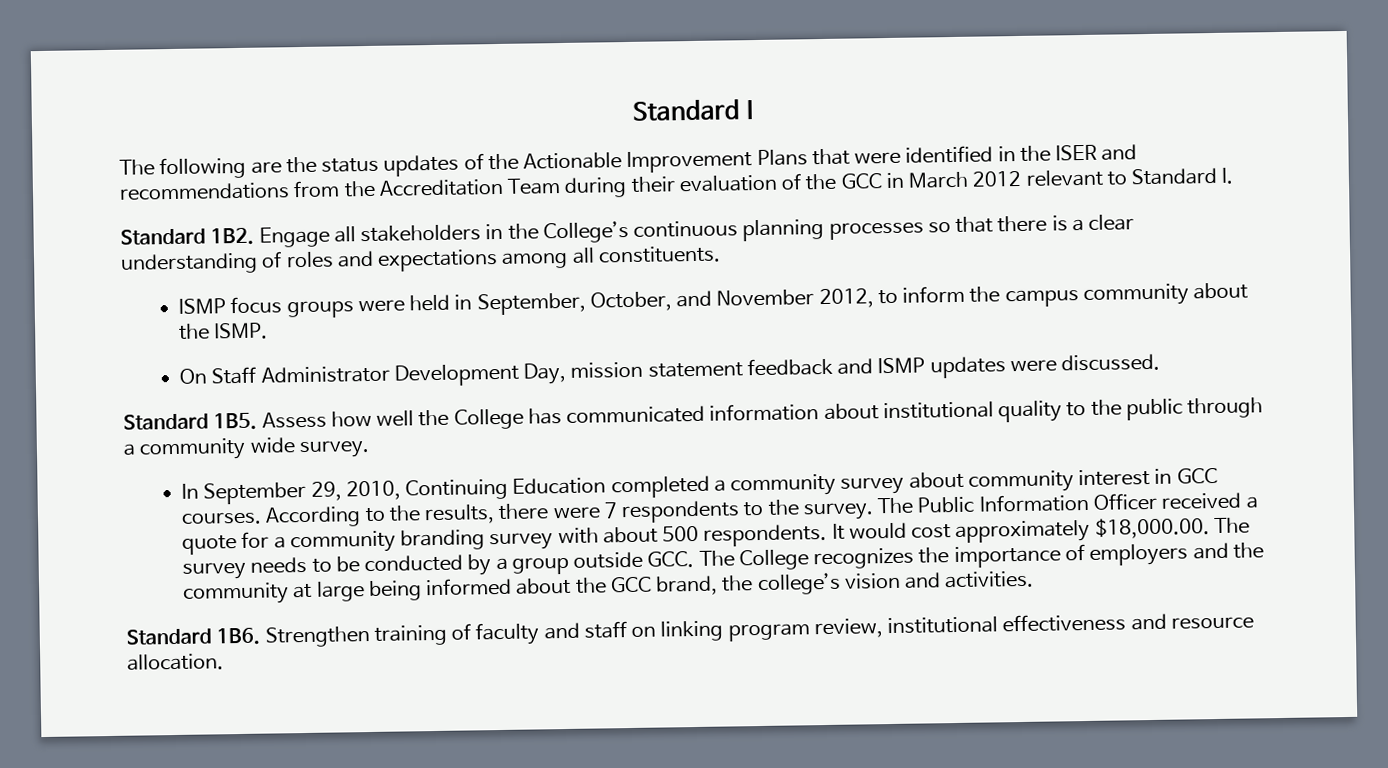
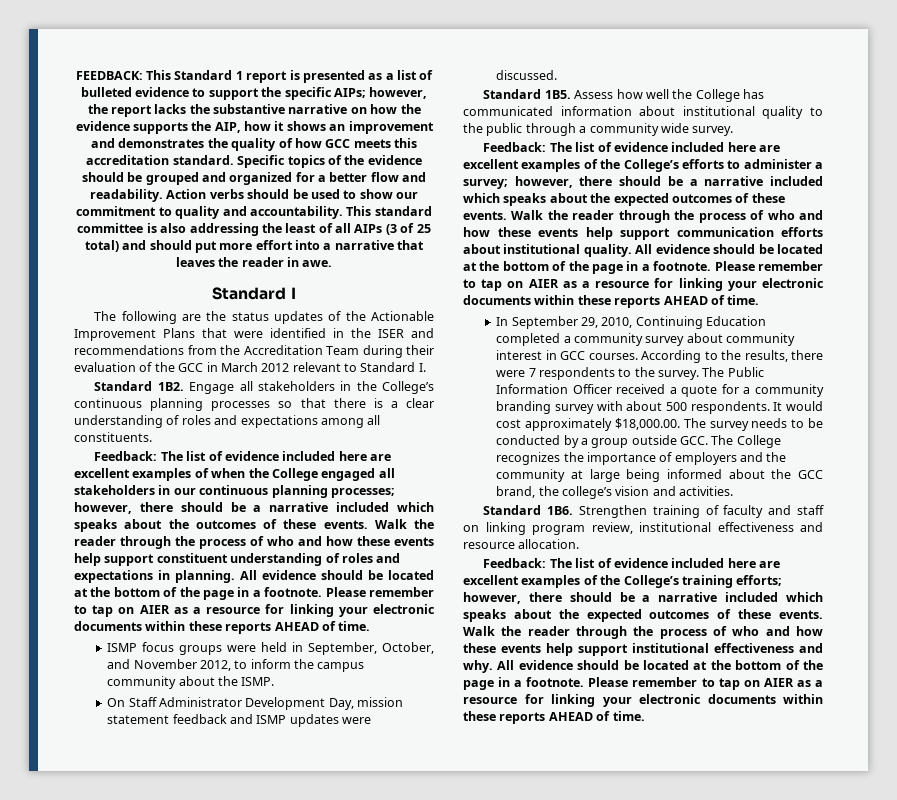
+ FEEDBACK: This Standard 1 report is presented as a list of bulleted evidence to support the specific AIPs; however, the report lacks the substantive narrative on how the evidence supports the AIP, how it shows an improvement and demonstrates the quality of how GCC meets this accreditation standard. Specific topics of the evidence should be grouped and organized for a better flow and readability. Action verbs should be used to show our commitment to quality and accountability. This standard committee is also addressing the least of all AIPs (3 of 25 total) and should put more effort into a narrative that leaves the reader in awe.
+ Feedback: The list of evidence included here are excellent examples of when the College engaged all stakeholders in our continuous planning processes; however, there should be a narrative included which speaks about the outcomes of these events. Walk the reader through the process of who and how these events help support constituent understanding of roles and expectations in planning. All evidence should be located at the bottom of the page in a footnote. Please remember to tap on AIER as a resource for linking your electronic documents within these reports AHEAD of time.
+ Feedback: The list of evidence included here are excellent examples of the College’s efforts to administer a survey; however, there should be a narrative included which speaks about the expected outcomes of these events. Walk the reader through the process of who and how these events help support communication efforts about institutional quality. All evidence should be located at the bottom of the page in a footnote. Please remember to tap on AIER as a resource for linking your electronic documents within these reports AHEAD of time.
+ Feedback: The list of evidence included here are excellent examples of the College’s training efforts; however, there should be a narrative included which speaks about the expected outcomes of these events. Walk the reader through the process of who and how these events help support institutional effectiveness and why. All evidence should be located at the bottom of the page in a footnote. Please remember to tap on AIER as a resource for linking your electronic documents within these reports AHEAD of time.

